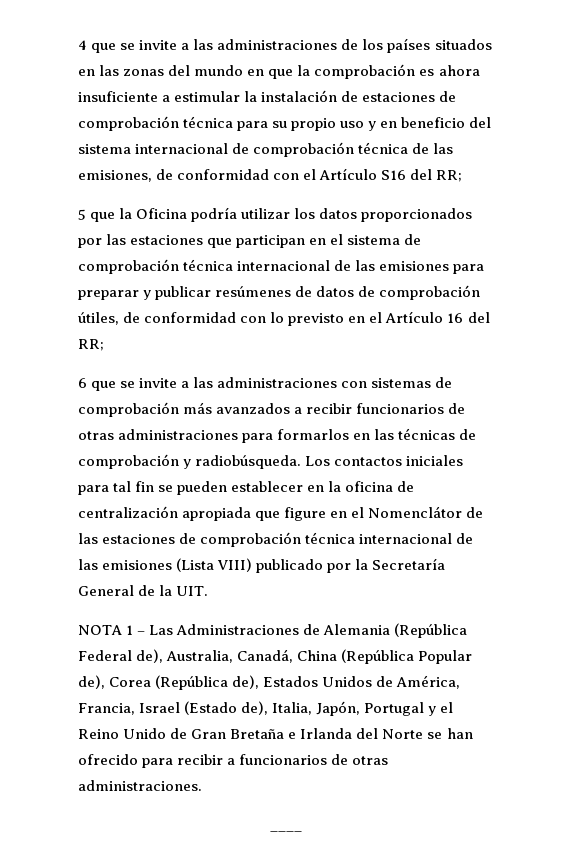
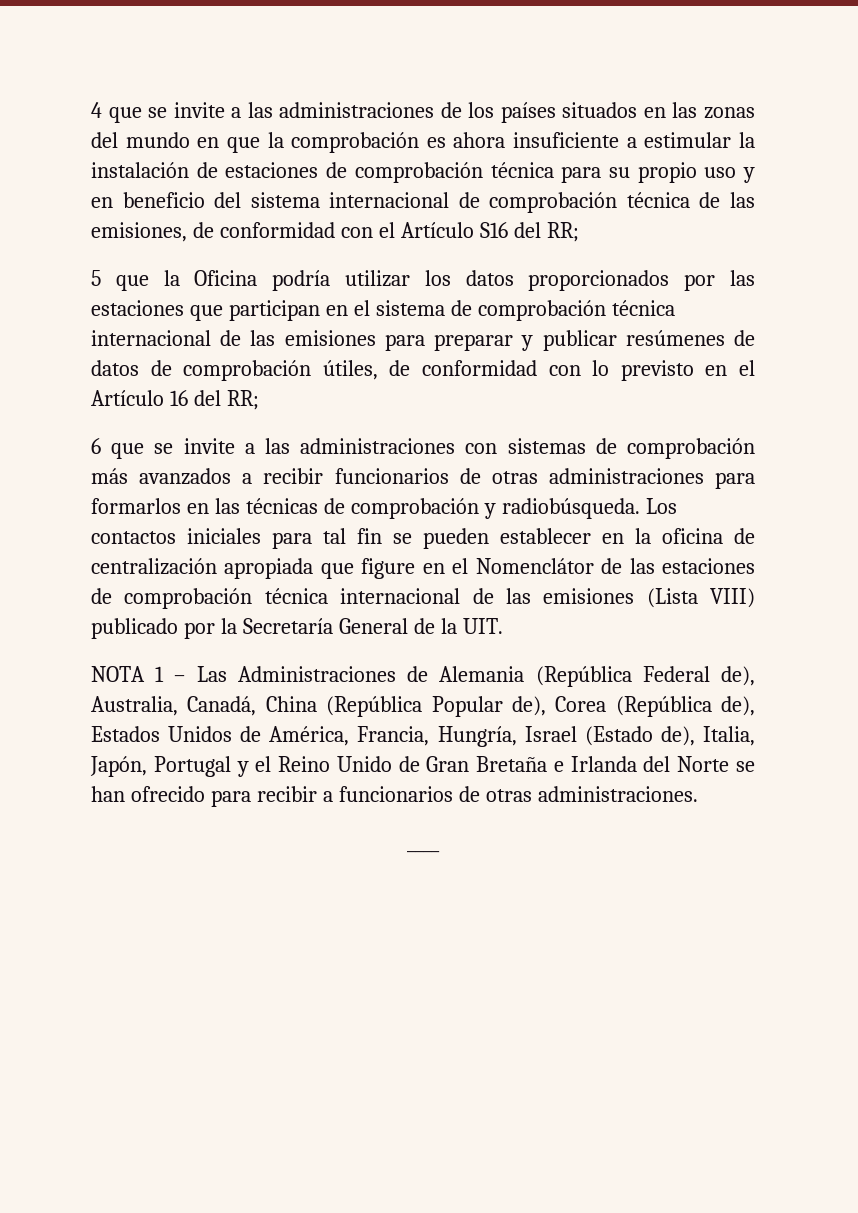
- NOTA 1 – Las Administraciones de Alemania (República Federal de), Australia, Canadá, China (República Popular de), Corea (República de), Estados Unidos de América, Francia, Israel (Estado de), Italia, Japón, Portugal y el Reino Unido de Gran Bretaña e Irlanda del Norte se han ofrecido para recibir a funcionarios de otras administraciones.
+ NOTA 1 – Las Administraciones de Alemania (República Federal de), Australia, Canadá, China (República Popular de), Corea (República de), Estados Unidos de América, Francia, Hungría, Israel (Estado de), Italia, Japón, Portugal y el Reino Unido de Gran Bretaña e Irlanda del Norte se han ofrecido para recibir a funcionarios de otras administraciones.

